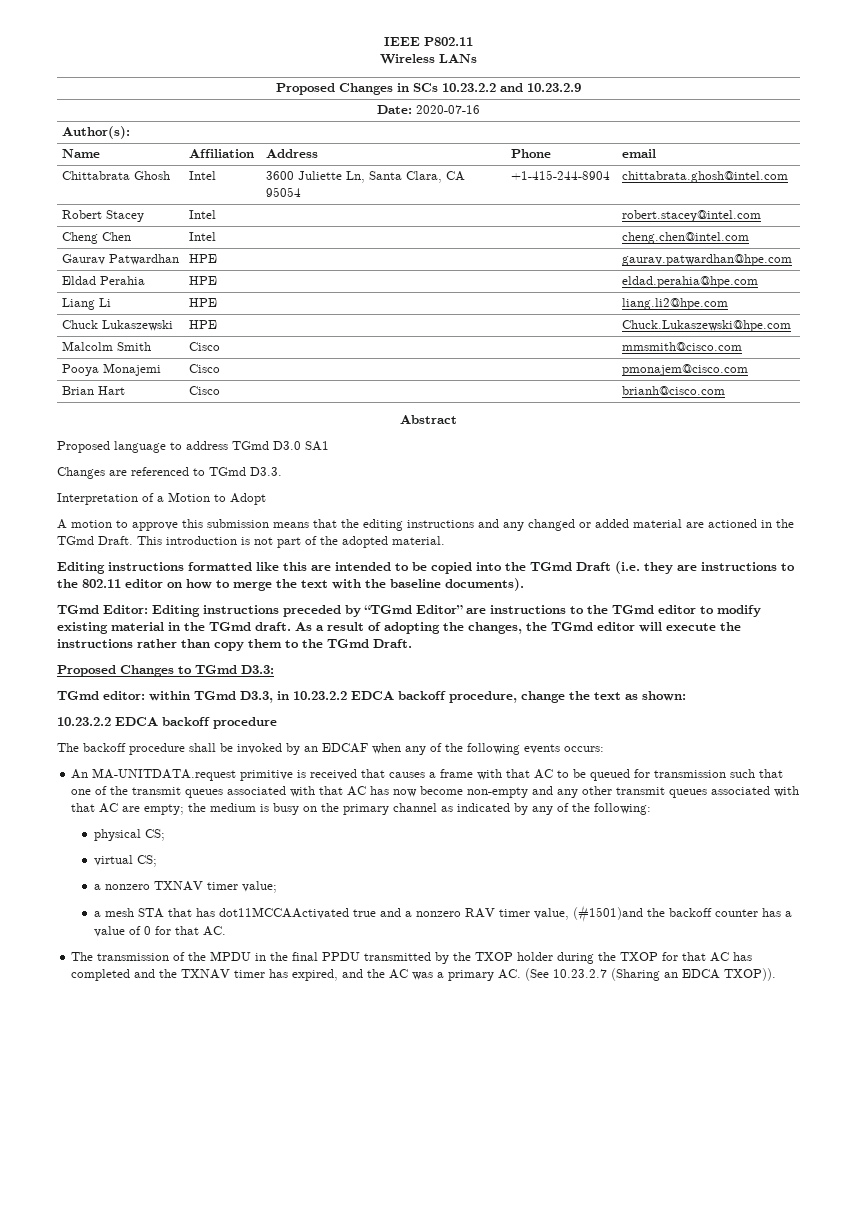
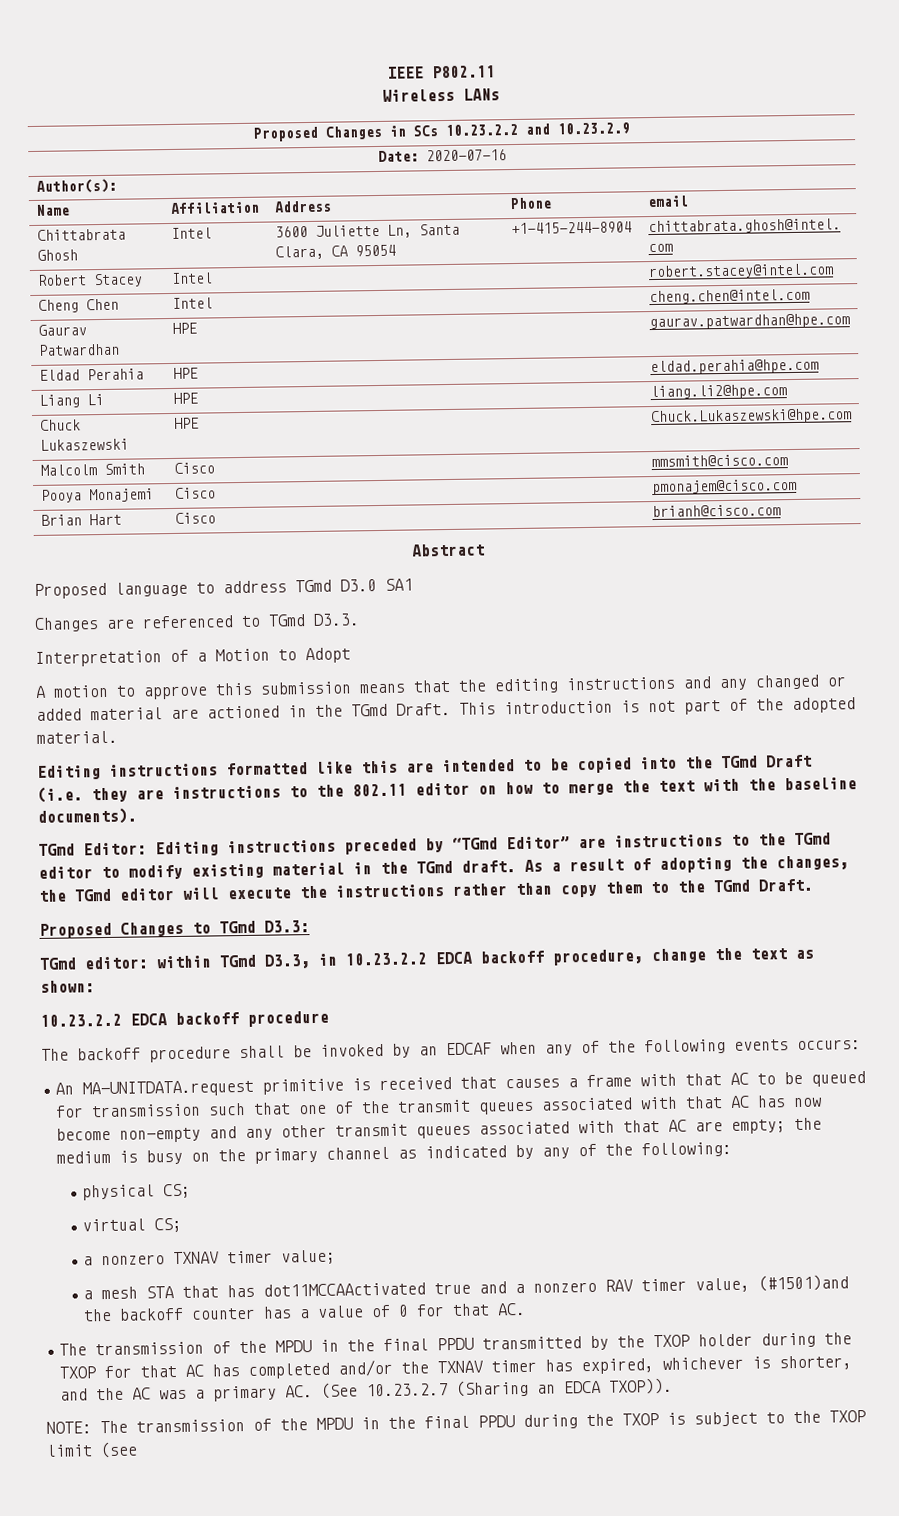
- The transmission of the MPDU in the final PPDU transmitted by the TXOP holder during the TXOP for that AC has completed and the TXNAV timer has expired, and the AC was a primary AC. (See 10.23.2.7 (Sharing an EDCA TXOP)).
+ The transmission of the MPDU in the final PPDU transmitted by the TXOP holder during the TXOP for that AC has completed and/or the TXNAV timer has expired, whichever is shorter, and the AC was a primary AC. (See 10.23.2.7 (Sharing an EDCA TXOP)).
+ NOTE: The transmission of the MPDU in the final PPDU during the TXOP is subject to the TXOP limit (see

